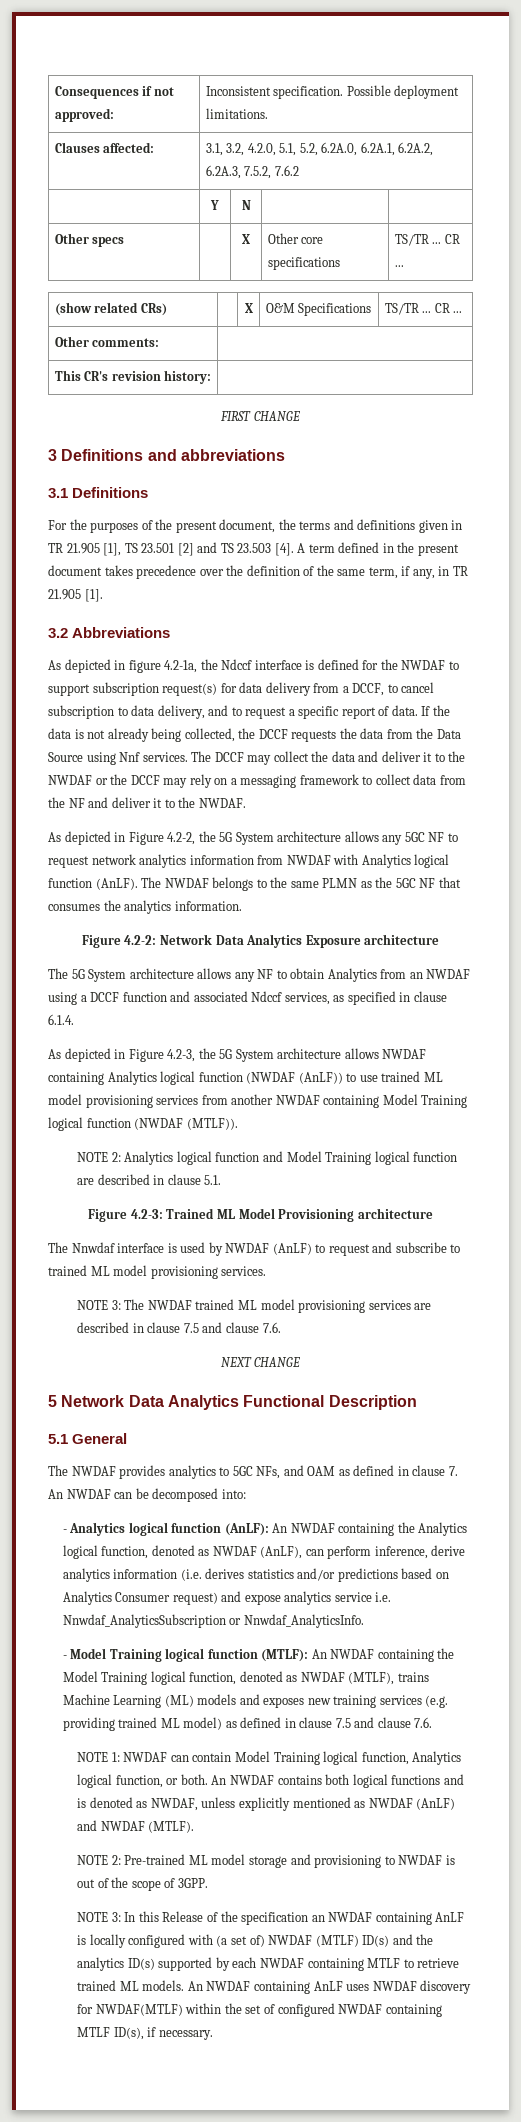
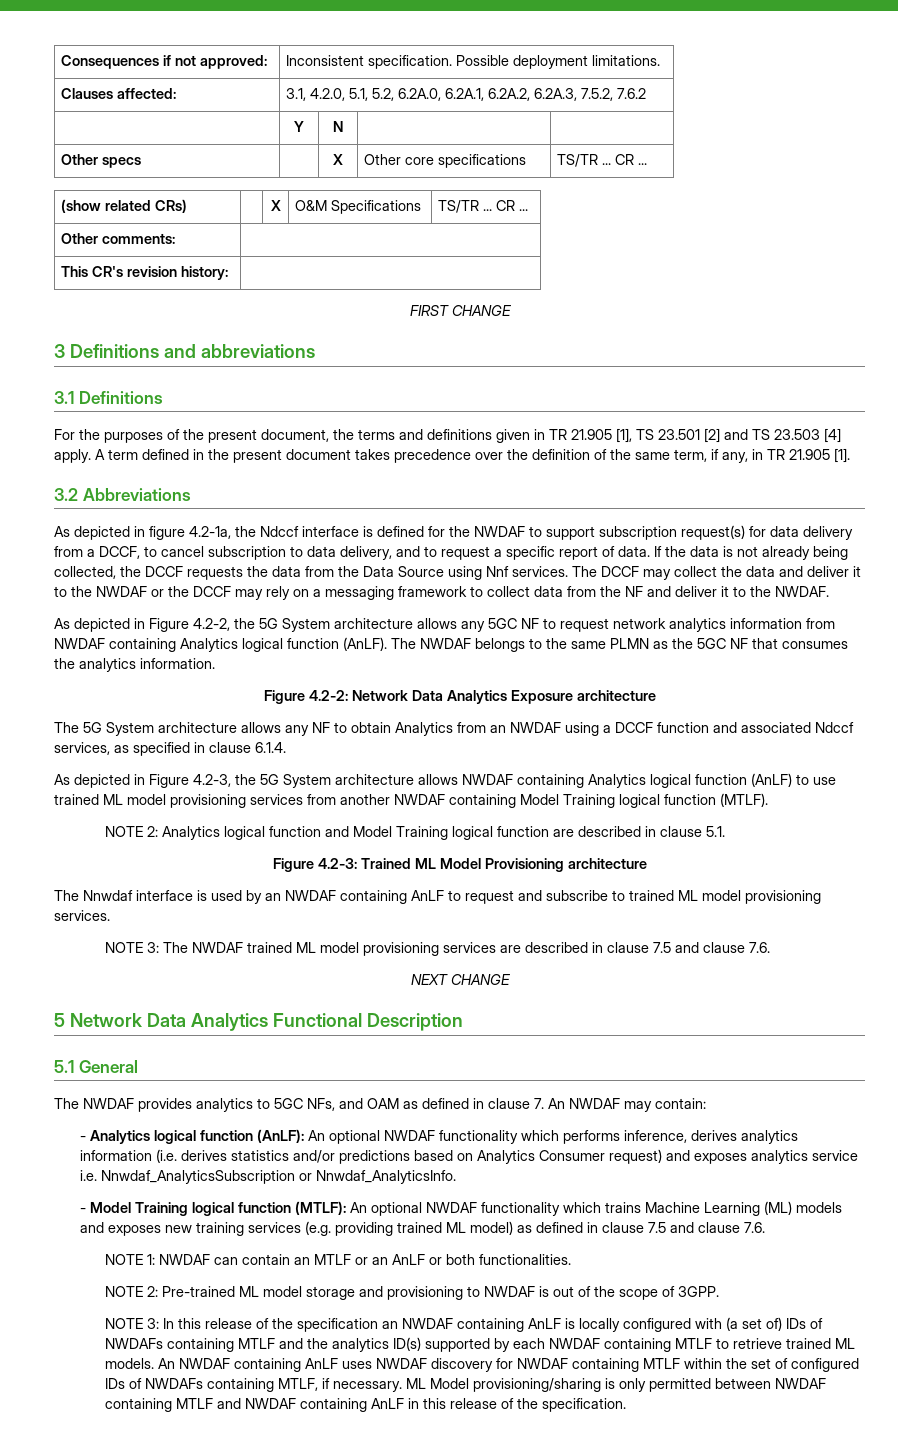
- Clauses affected: | 3.1, 3.2, 4.2.0, 5.1, 5.2, 6.2A.0, 6.2A.1, 6.2A.2, 6.2A.3, 7.5.2, 7.6.2
+ Clauses affected: | 3.1, 4.2.0, 5.1, 5.2, 6.2A.0, 6.2A.1, 6.2A.2, 6.2A.3, 7.5.2, 7.6.2
- For the purposes of the present document, the terms and definitions given in TR 21.905 [1], TS 23.501 [2] and TS 23.503 [4].
+ For the purposes of the present document, the terms and definitions given in TR 21.905 [1], TS 23.501 [2] and TS 23.503 [4] apply.
- As depicted in Figure 4.2-2, the 5G System architecture allows any 5GC NF to request network analytics information from NWDAF with Analytics logical function (AnLF).
+ As depicted in Figure 4.2-2, the 5G System architecture allows any 5GC NF to request network analytics information from NWDAF containing Analytics logical function (AnLF).
- As depicted in Figure 4.2-3, the 5G System architecture allows NWDAF containing Analytics logical function (NWDAF (AnLF)) to use trained ML model provisioning services from another NWDAF containing Model Training logical function (NWDAF (MTLF)).
+ As depicted in Figure 4.2-3, the 5G System architecture allows NWDAF containing Analytics logical function (AnLF) to use trained ML model provisioning services from another NWDAF containing Model Training logical function (MTLF).
- The Nnwdaf interface is used by NWDAF (AnLF) to request and subscribe to trained ML model provisioning services.
+ The Nnwdaf interface is used by an NWDAF containing AnLF to request and subscribe to trained ML model provisioning services.
- The NWDAF provides analytics to 5GC NFs, and OAM as defined in clause 7. An NWDAF can be decomposed into:
+ The NWDAF provides analytics to 5GC NFs, and OAM as defined in clause 7. An NWDAF may contain:
- - Analytics logical function (AnLF): An NWDAF containing the Analytics logical function, denoted as NWDAF (AnLF), can perform inference, derive analytics information (i.e. derives statistics and/or predictions based on Analytics Consumer request) and expose analytics service i.e. Nnwdaf_AnalyticsSubscription or Nnwdaf_AnalyticsInfo.
+ - Analytics logical function (AnLF): An optional NWDAF functionality which performs inference, derives analytics information (i.e. derives statistics and/or predictions based on Analytics Consumer request) and exposes analytics service i.e. Nnwdaf_AnalyticsSubscription or Nnwdaf_AnalyticsInfo.
- - Model Training logical function (MTLF): An NWDAF containing the Model Training logical function, denoted as NWDAF (MTLF), trains Machine Learning (ML) models and exposes new training services (e.g. providing trained ML model) as defined in clause 7.5 and clause 7.6.
+ - Model Training logical function (MTLF): An optional NWDAF functionality which trains Machine Learning (ML) models and exposes new training services (e.g. providing trained ML model) as defined in clause 7.5 and clause 7.6.
- NOTE 1: NWDAF can contain Model Training logical function, Analytics logical function, or both. An NWDAF contains both logical functions and is denoted as NWDAF, unless explicitly mentioned as NWDAF (AnLF) and NWDAF (MTLF).
+ NOTE 1: NWDAF can contain an MTLF or an AnLF or both functionalities.
- NOTE 3: In this Release of the specification an NWDAF containing AnLF is locally configured with (a set of) NWDAF (MTLF) ID(s) and the analytics ID(s) supported by each NWDAF containing MTLF to retrieve trained ML models.
+ NOTE 3: In this release of the specification an NWDAF containing AnLF is locally configured with (a set of) IDs of NWDAFs containing MTLF and the analytics ID(s) supported by each NWDAF containing MTLF to retrieve trained ML models.
- An NWDAF containing AnLF uses NWDAF discovery for NWDAF(MTLF) within the set of configured NWDAF containing MTLF ID(s), if necessary.
+ An NWDAF containing AnLF uses NWDAF discovery for NWDAF containing MTLF within the set of configured IDs of NWDAFs containing MTLF, if necessary. ML Model provisioning/sharing is only permitted between NWDAF containing MTLF and NWDAF containing AnLF in this release of the specification.

